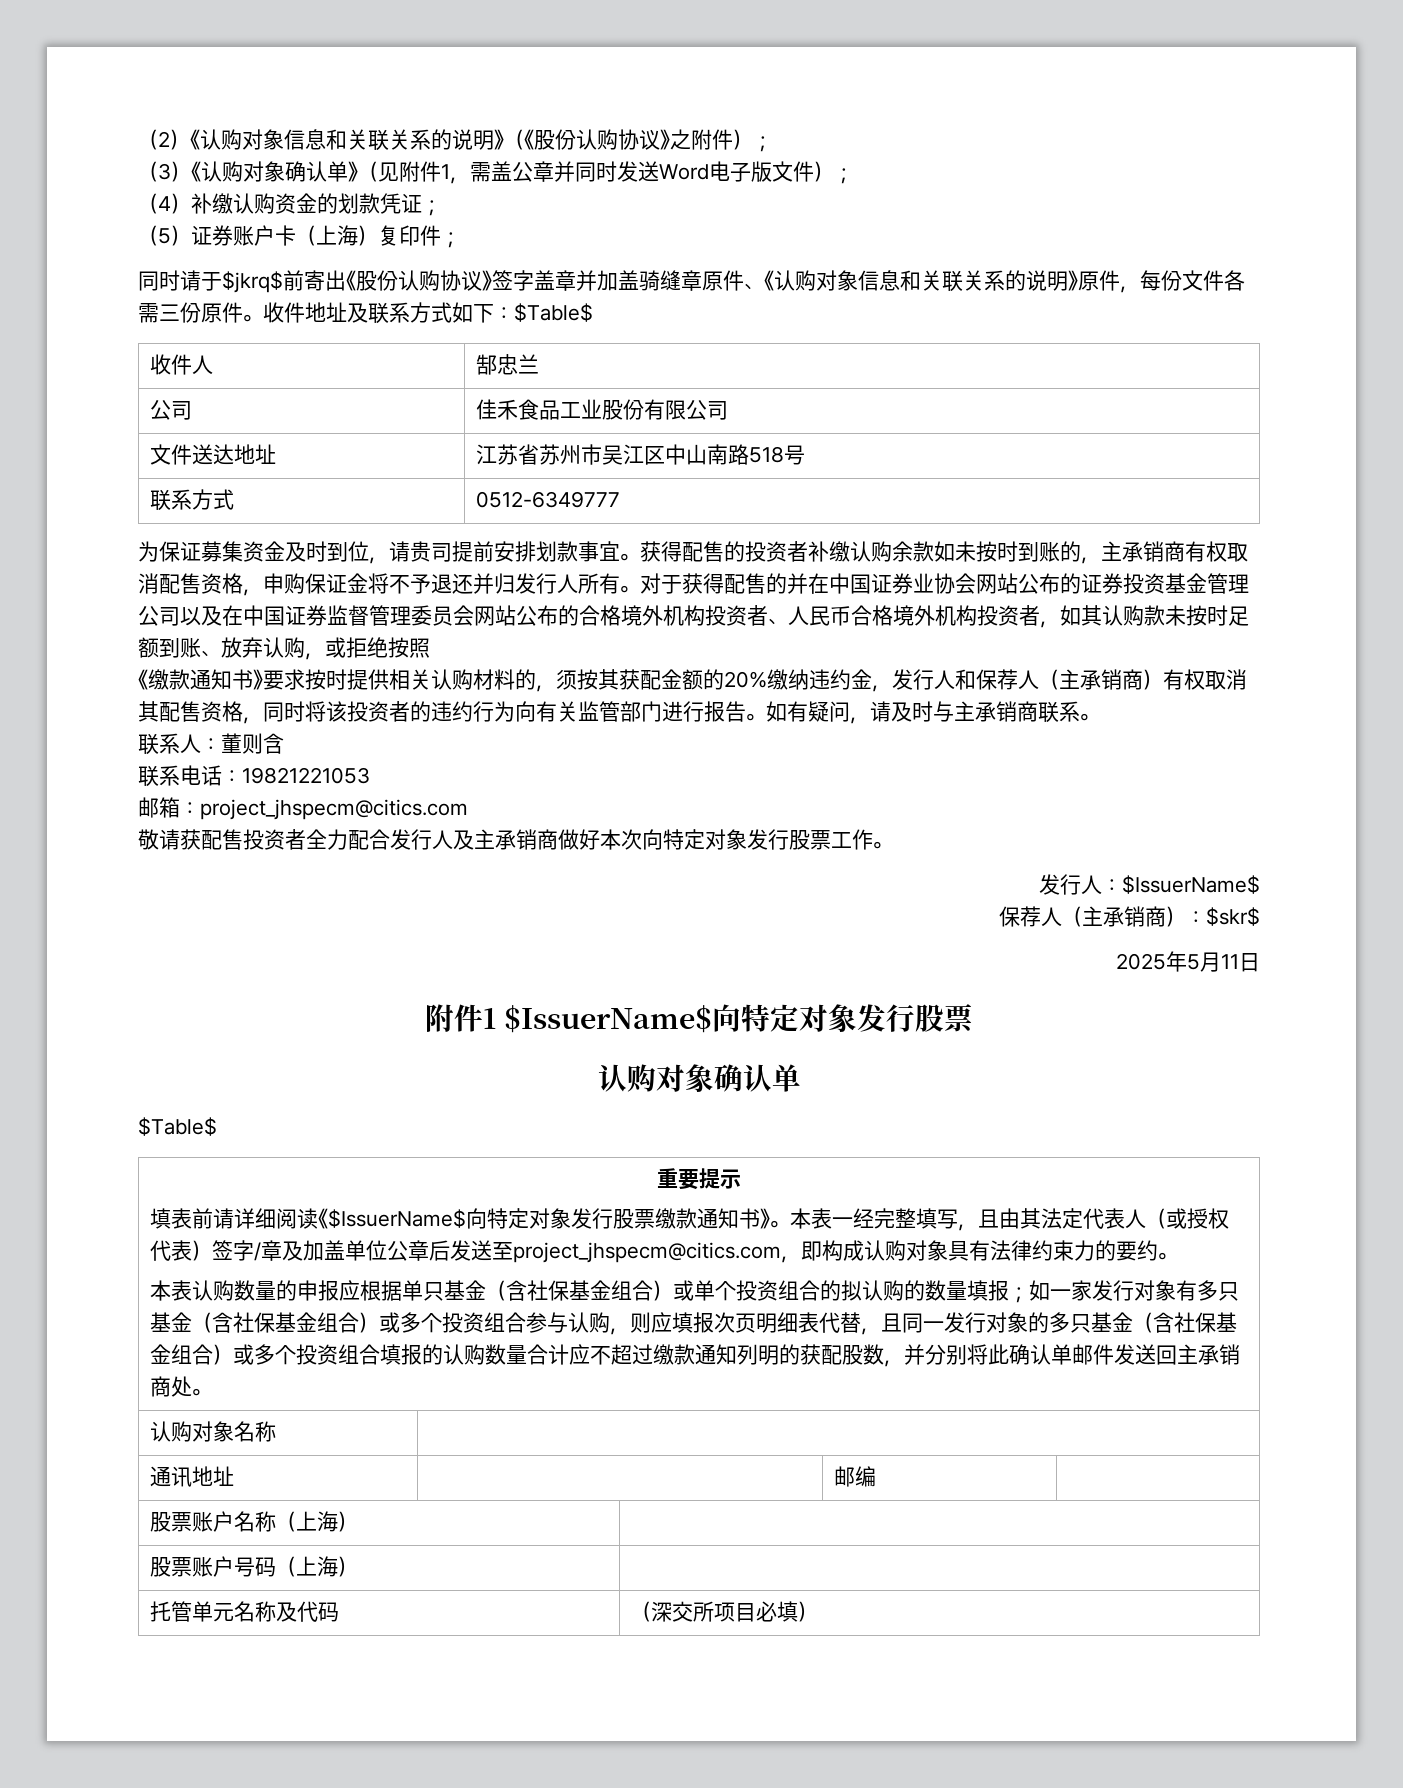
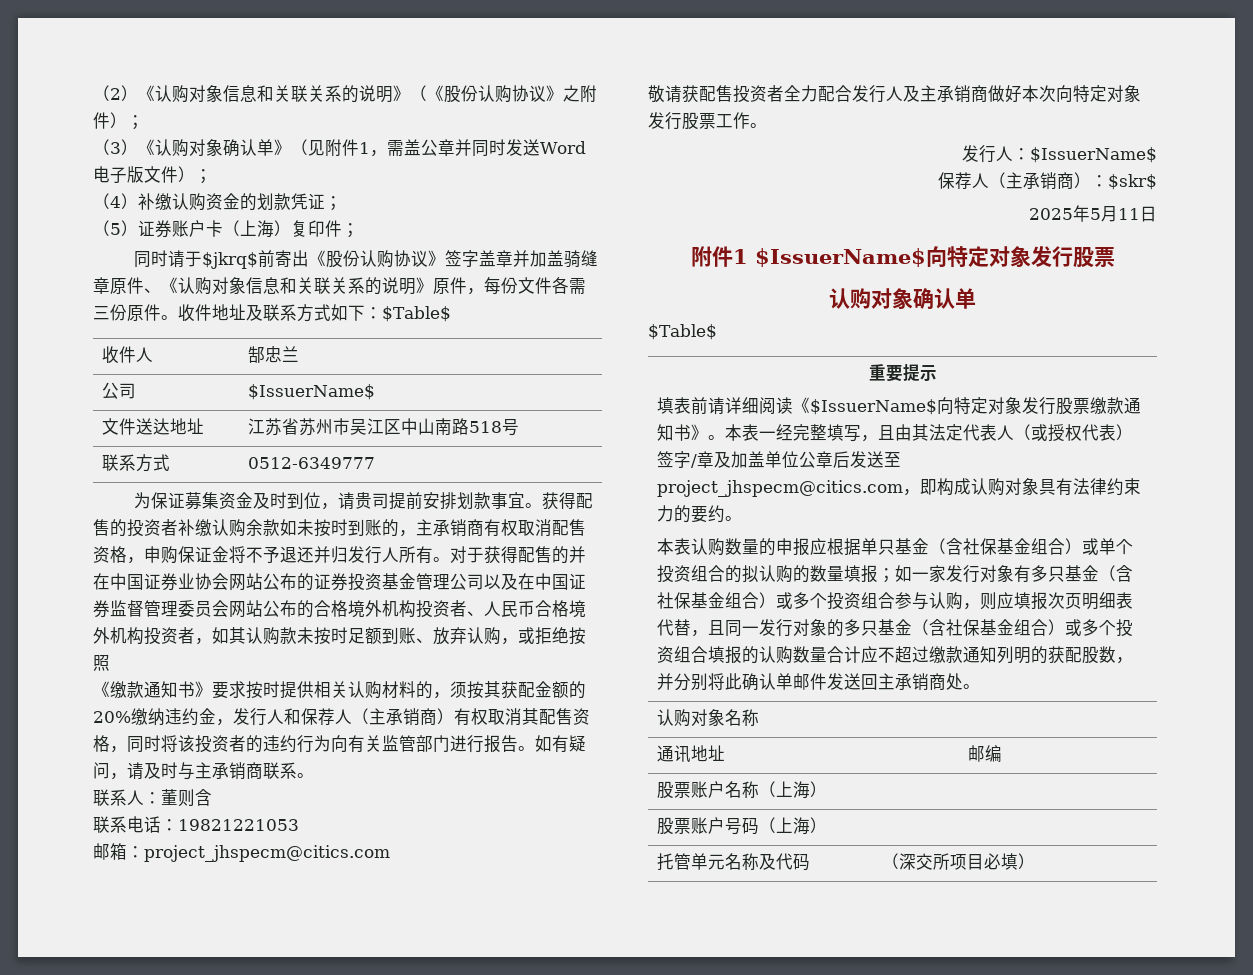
- 公司 | 佳禾食品工业股份有限公司
+ 公司 | $IssuerName$

